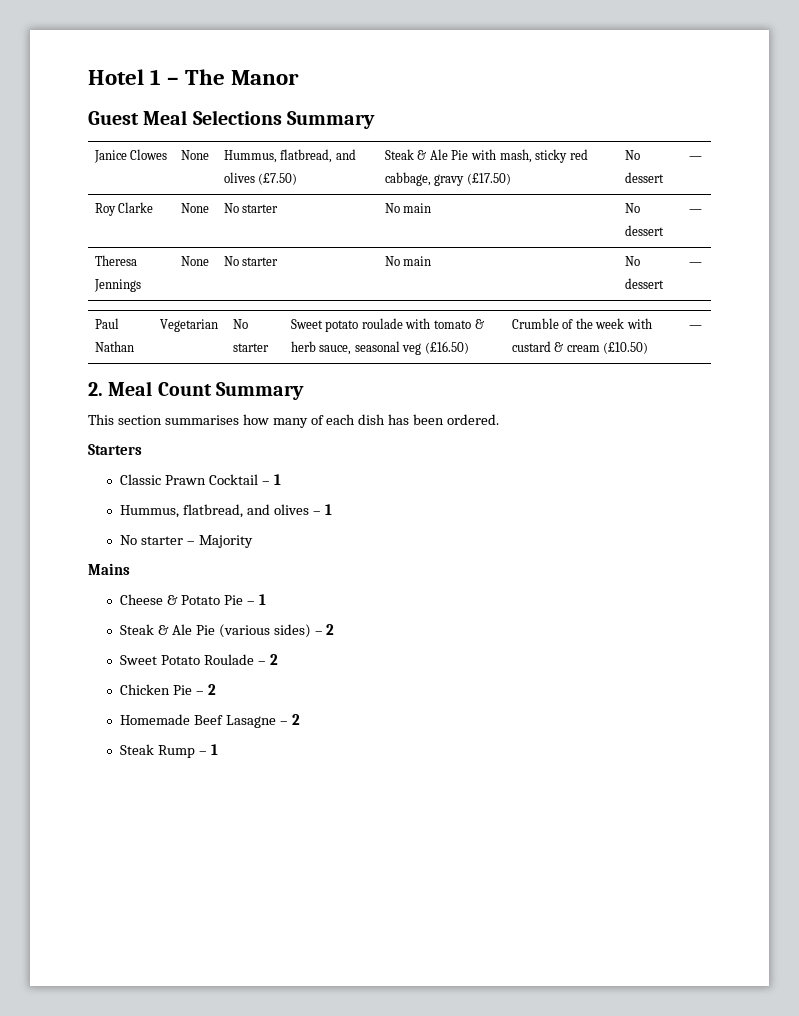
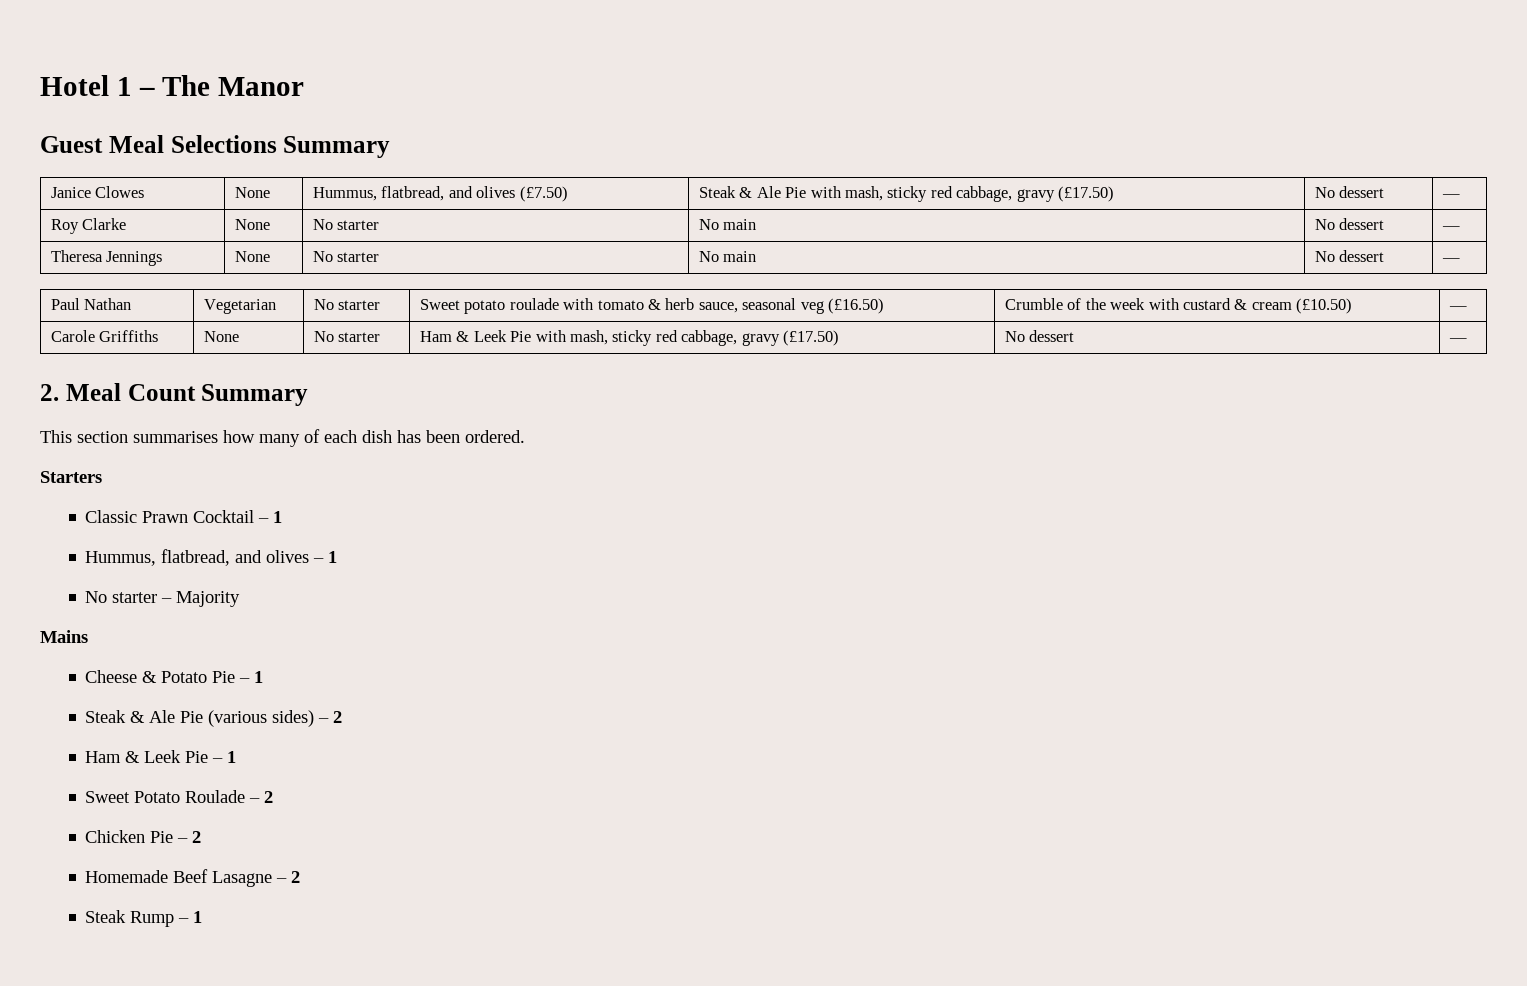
+ Carole Griffiths | None | No starter | Ham & Leek Pie with mash, sticky red cabbage, gravy (£17.50) | No dessert | —
+ Ham & Leek Pie – 1

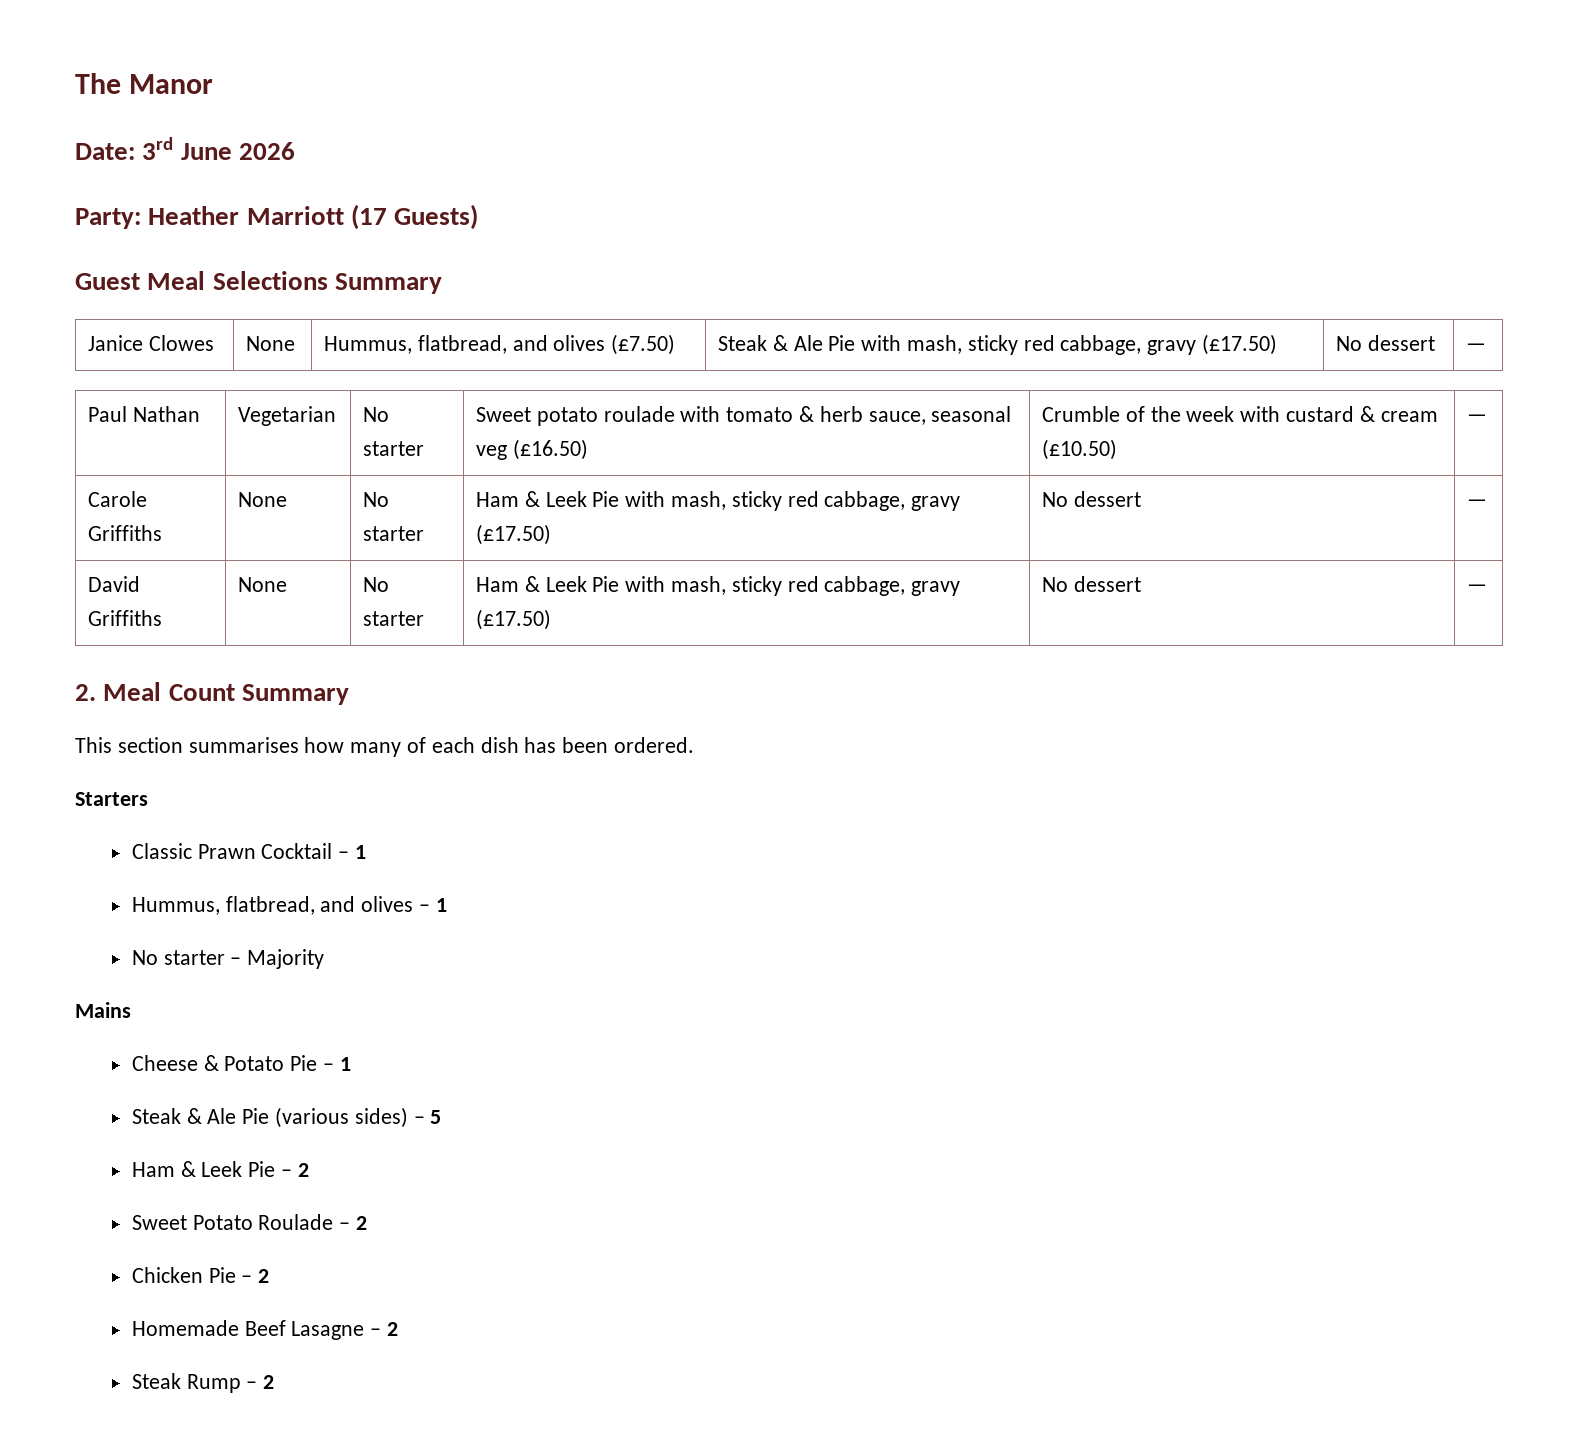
- Hotel 1 – The Manor
+ The Manor
+ Date: 3rd June 2026
+ Party: Heather Marriott (17 Guests)
- Roy Clarke | None | No starter | No main | No dessert | —
- Theresa Jennings | None | No starter | No main | No dessert | —
+ David Griffiths | None | No starter | Ham & Leek Pie with mash, sticky red cabbage, gravy (£17.50) | No dessert | —
- Steak & Ale Pie (various sides) – 2
+ Steak & Ale Pie (various sides) – 5
- Ham & Leek Pie – 1
+ Ham & Leek Pie – 2
- Steak Rump – 1
+ Steak Rump – 2

